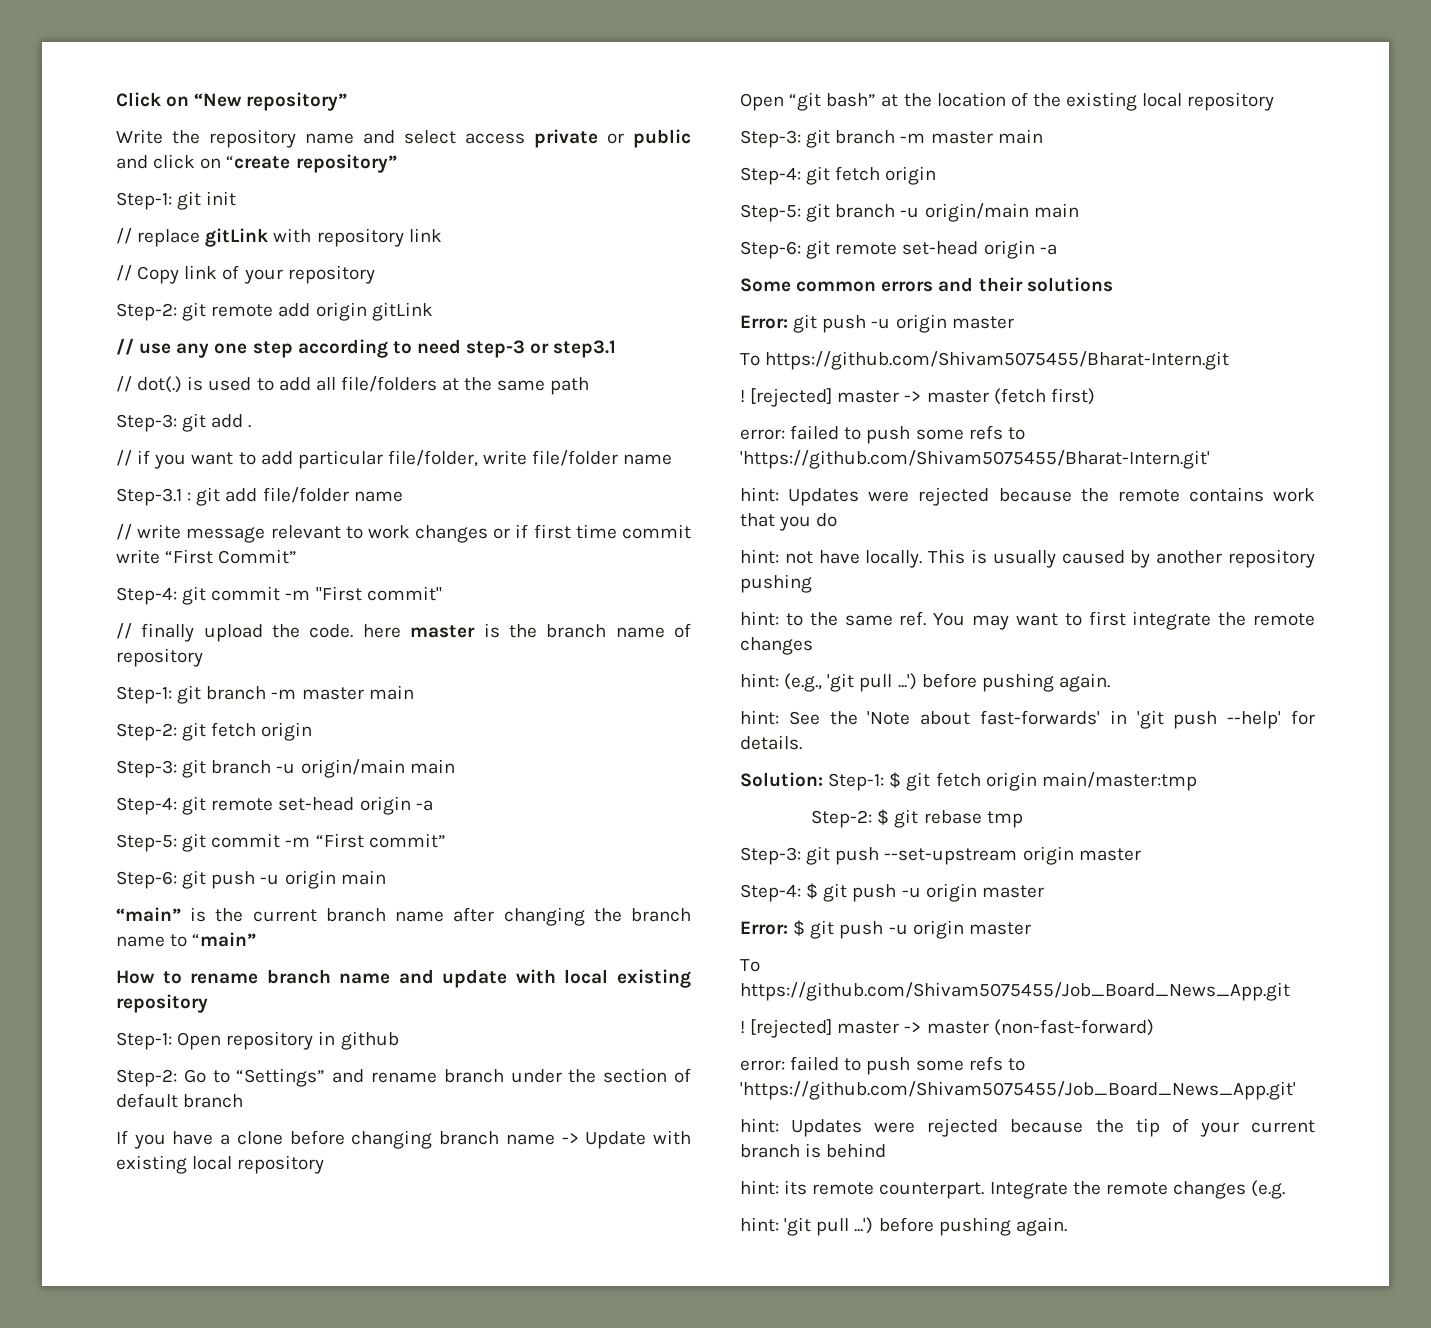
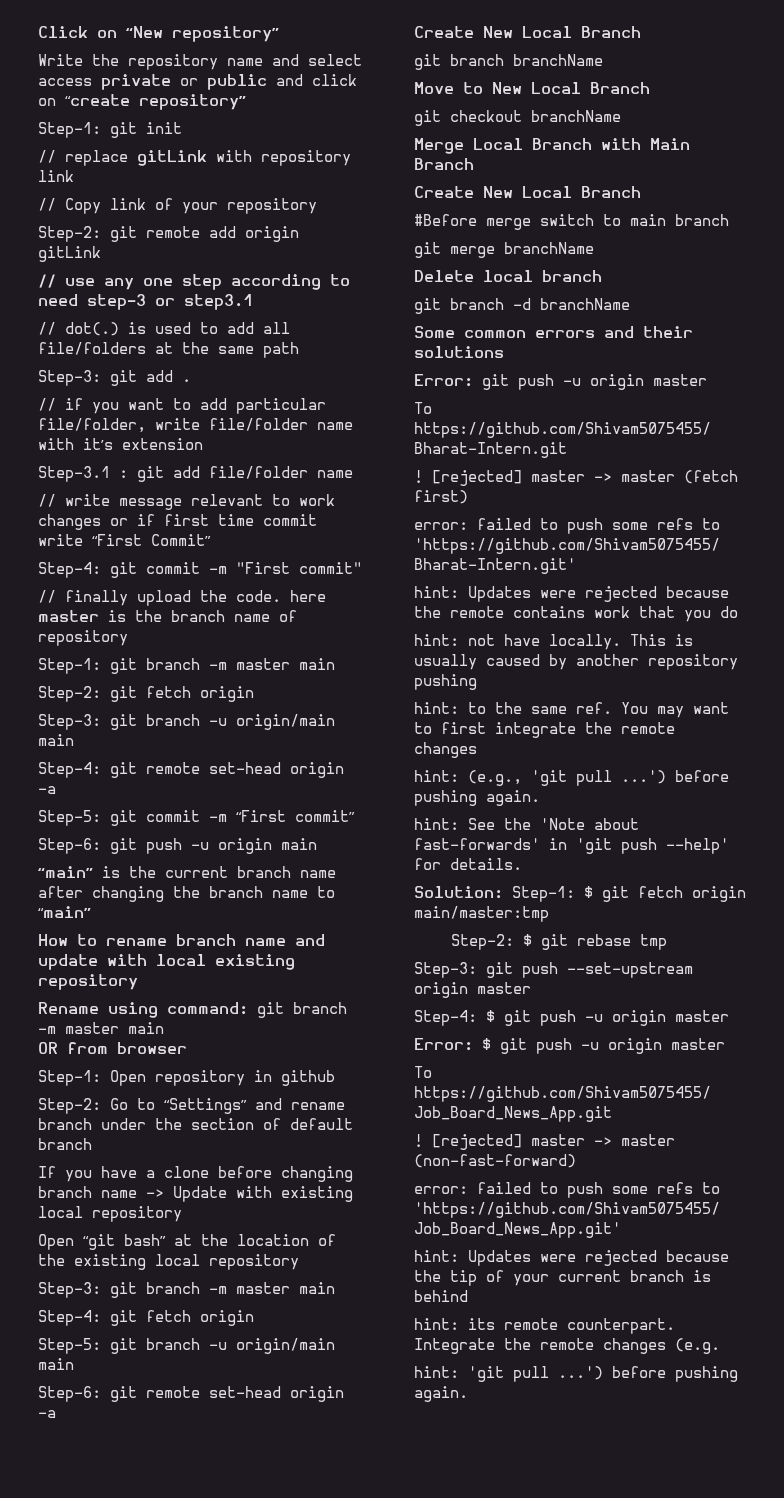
- // if you want to add particular file/folder, write file/folder name
+ // if you want to add particular file/folder, write file/folder name with it’s extension
+ Rename using command: git branch -m master main
+ OR from browser
  Step-6: git remote set-head origin -a
+ Create New Local Branch
+ git branch branchName
+ Move to New Local Branch
+ git checkout branchName
+ Merge Local Branch with Main Branch
+ Create New Local Branch
+ #Before merge switch to main branch
+ git merge branchName
+ Delete local branch
+ git branch -d branchName

